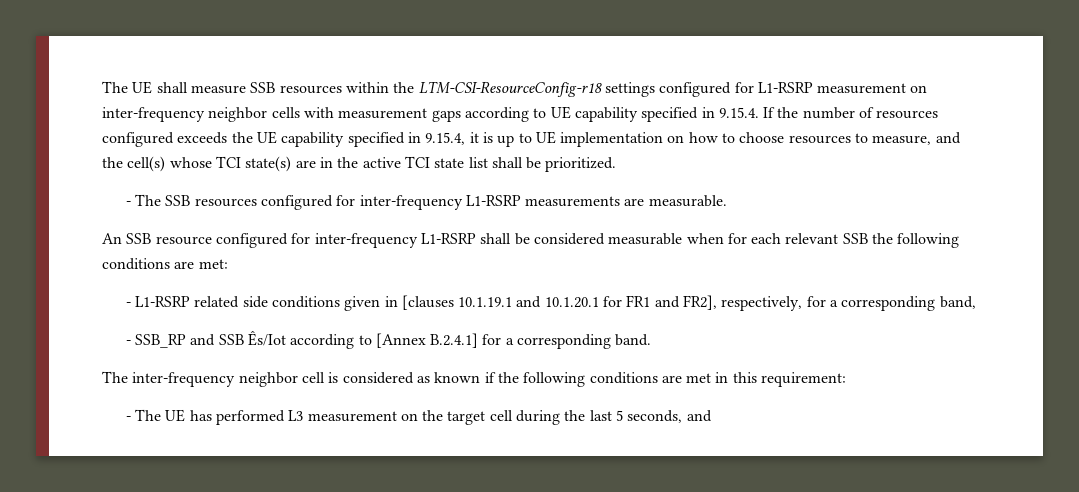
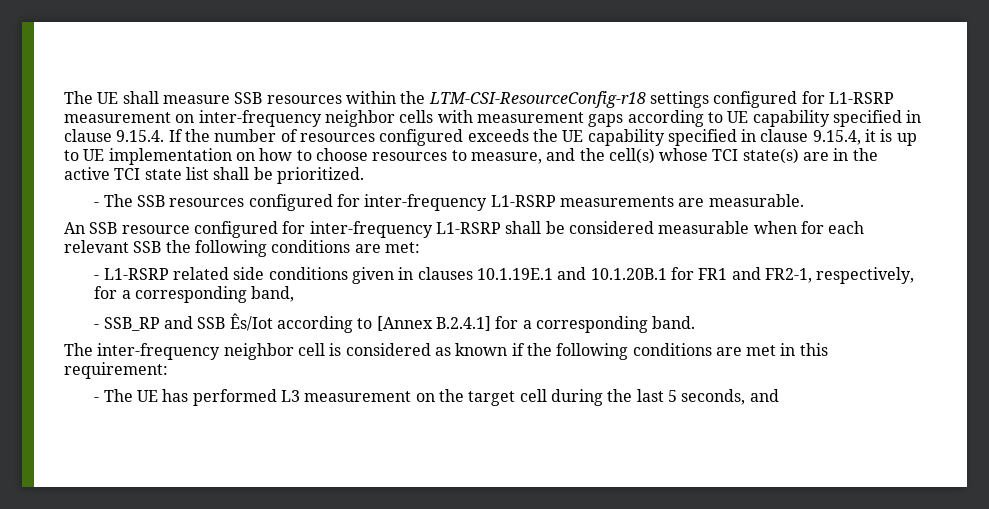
- The UE shall measure SSB resources within the LTM-CSI-ResourceConfig-r18 settings configured for L1-RSRP measurement on inter-frequency neighbor cells with measurement gaps according to UE capability specified in 9.15.4. If the number of resources configured exceeds the UE capability specified in 9.15.4, it is up to UE implementation on how to choose resources to measure, and the cell(s) whose TCI state(s) are in the active TCI state list shall be prioritized.
+ The UE shall measure SSB resources within the LTM-CSI-ResourceConfig-r18 settings configured for L1-RSRP measurement on inter-frequency neighbor cells with measurement gaps according to UE capability specified in clause 9.15.4. If the number of resources configured exceeds the UE capability specified in clause 9.15.4, it is up to UE implementation on how to choose resources to measure, and the cell(s) whose TCI state(s) are in the active TCI state list shall be prioritized.
- - L1-RSRP related side conditions given in [clauses 10.1.19.1 and 10.1.20.1 for FR1 and FR2], respectively, for a corresponding band,
+ - L1-RSRP related side conditions given in clauses 10.1.19E.1 and 10.1.20B.1 for FR1 and FR2-1, respectively, for a corresponding band,

